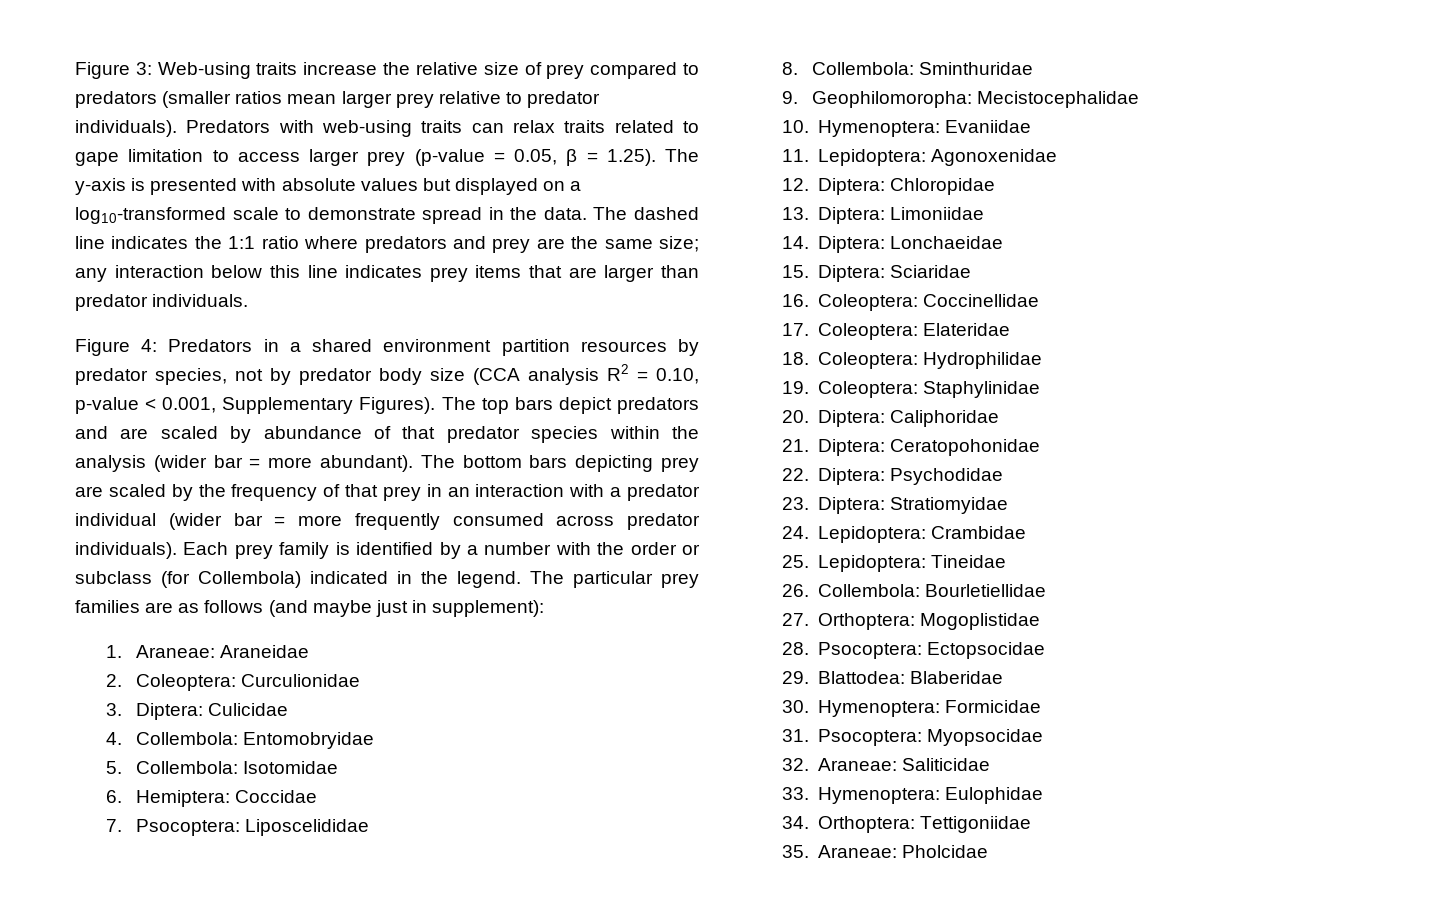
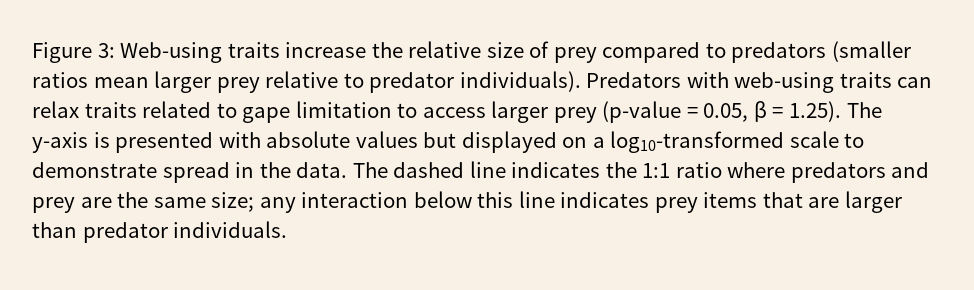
- Figure 4: Predators in a shared environment partition resources by predator species, not by predator body size (CCA analysis R2 = 0.10, p-value < 0.001, Supplementary Figures). The top bars depict predators and are scaled by abundance of that predator species within the analysis (wider bar = more abundant). The bottom bars depicting prey are scaled by the frequency of that prey in an interaction with a predator individual (wider bar = more frequently consumed across predator individuals). Each prey family is identified by a number with the order or subclass (for Collembola) indicated in the legend. The particular prey families are as follows (and maybe just in supplement):
- 1. Araneae: Araneidae
- 2. Coleoptera: Curculionidae
- 3. Diptera: Culicidae
- 4. Collembola: Entomobryidae
- 5. Collembola: Isotomidae
- 6. Hemiptera: Coccidae
- 7. Psocoptera: Liposcelididae
- 8. Collembola: Sminthuridae
- 9. Geophilomoropha: Mecistocephalidae
- 10. Hymenoptera: Evaniidae
- 11. Lepidoptera: Agonoxenidae
- 12. Diptera: Chloropidae
- 13. Diptera: Limoniidae
- 14. Diptera: Lonchaeidae
- 15. Diptera: Sciaridae
- 16. Coleoptera: Coccinellidae
- 17. Coleoptera: Elateridae
- 18. Coleoptera: Hydrophilidae
- 19. Coleoptera: Staphylinidae
- 20. Diptera: Caliphoridae
- 21. Diptera: Ceratopohonidae
- 22. Diptera: Psychodidae
- 23. Diptera: Stratiomyidae
- 24. Lepidoptera: Crambidae
- 25. Lepidoptera: Tineidae
- 26. Collembola: Bourletiellidae
- 27. Orthoptera: Mogoplistidae
- 28. Psocoptera: Ectopsocidae
- 29. Blattodea: Blaberidae
- 30. Hymenoptera: Formicidae
- 31. Psocoptera: Myopsocidae
- 32. Araneae: Saliticidae
- 33. Hymenoptera: Eulophidae
- 34. Orthoptera: Tettigoniidae
- 35. Araneae: Pholcidae

